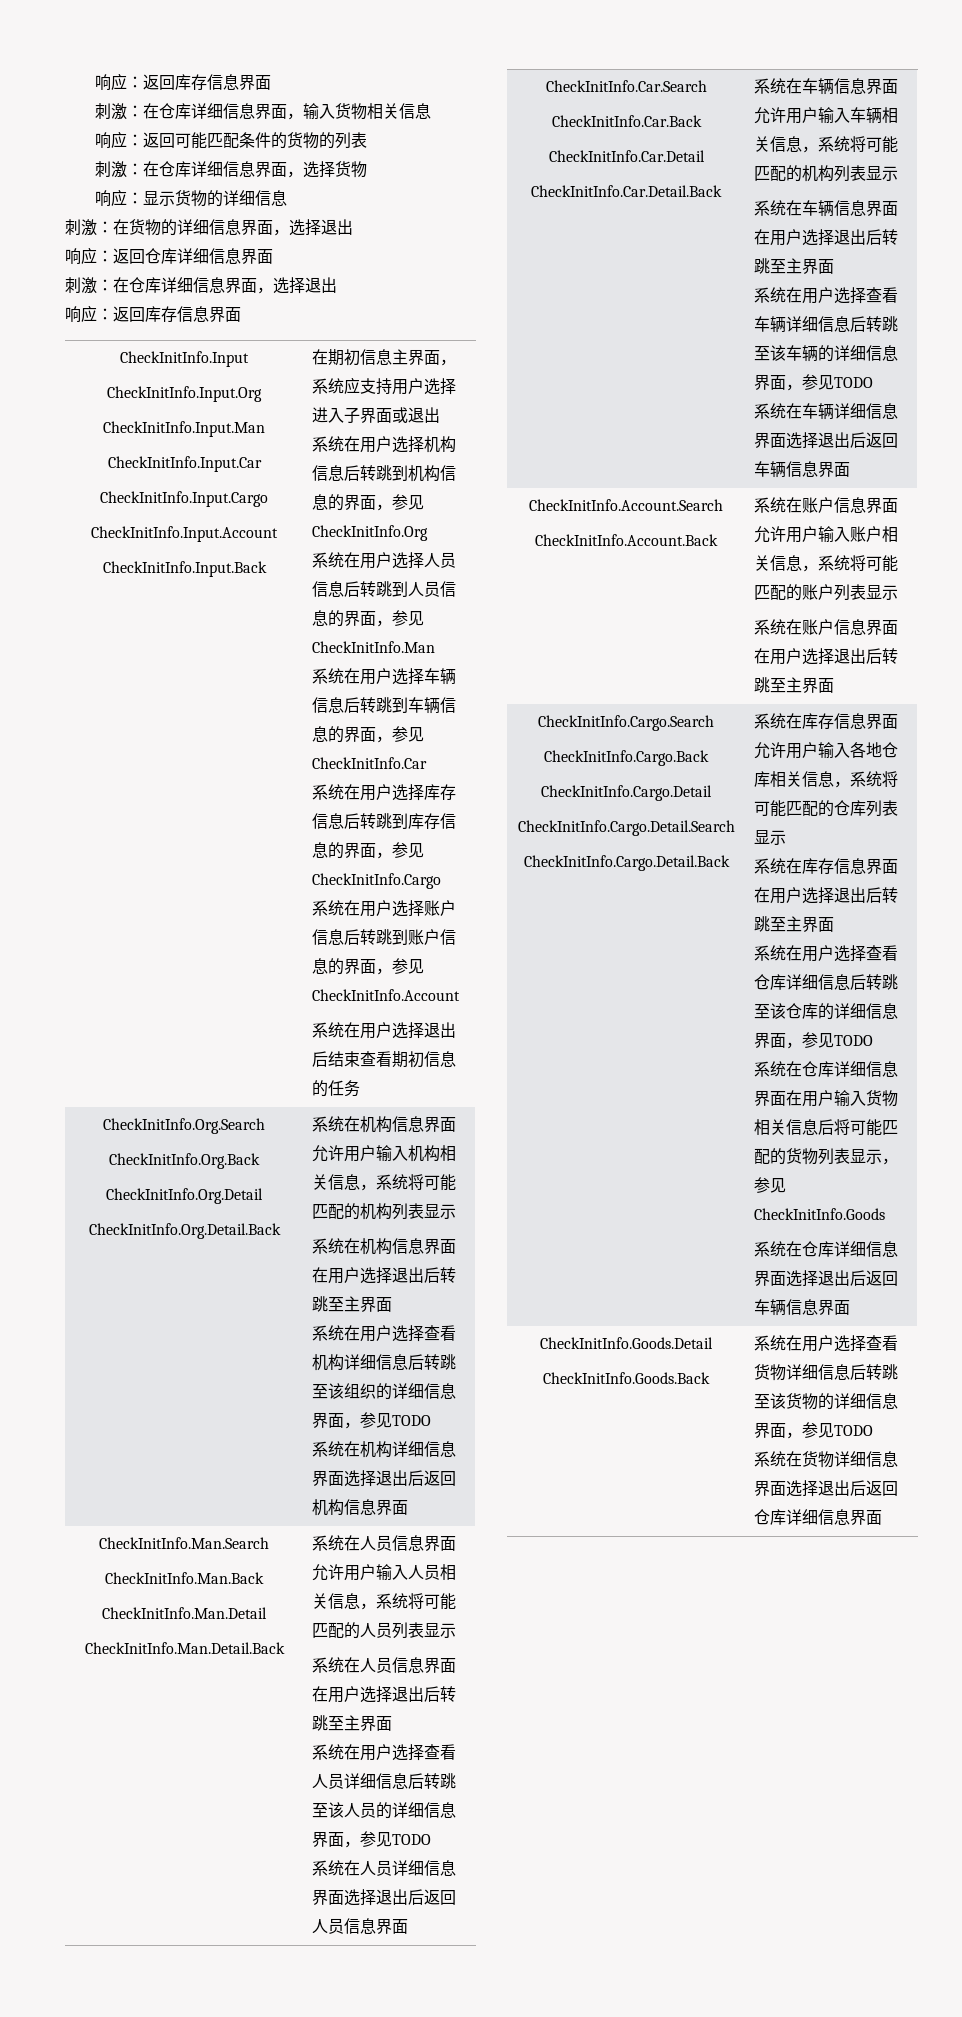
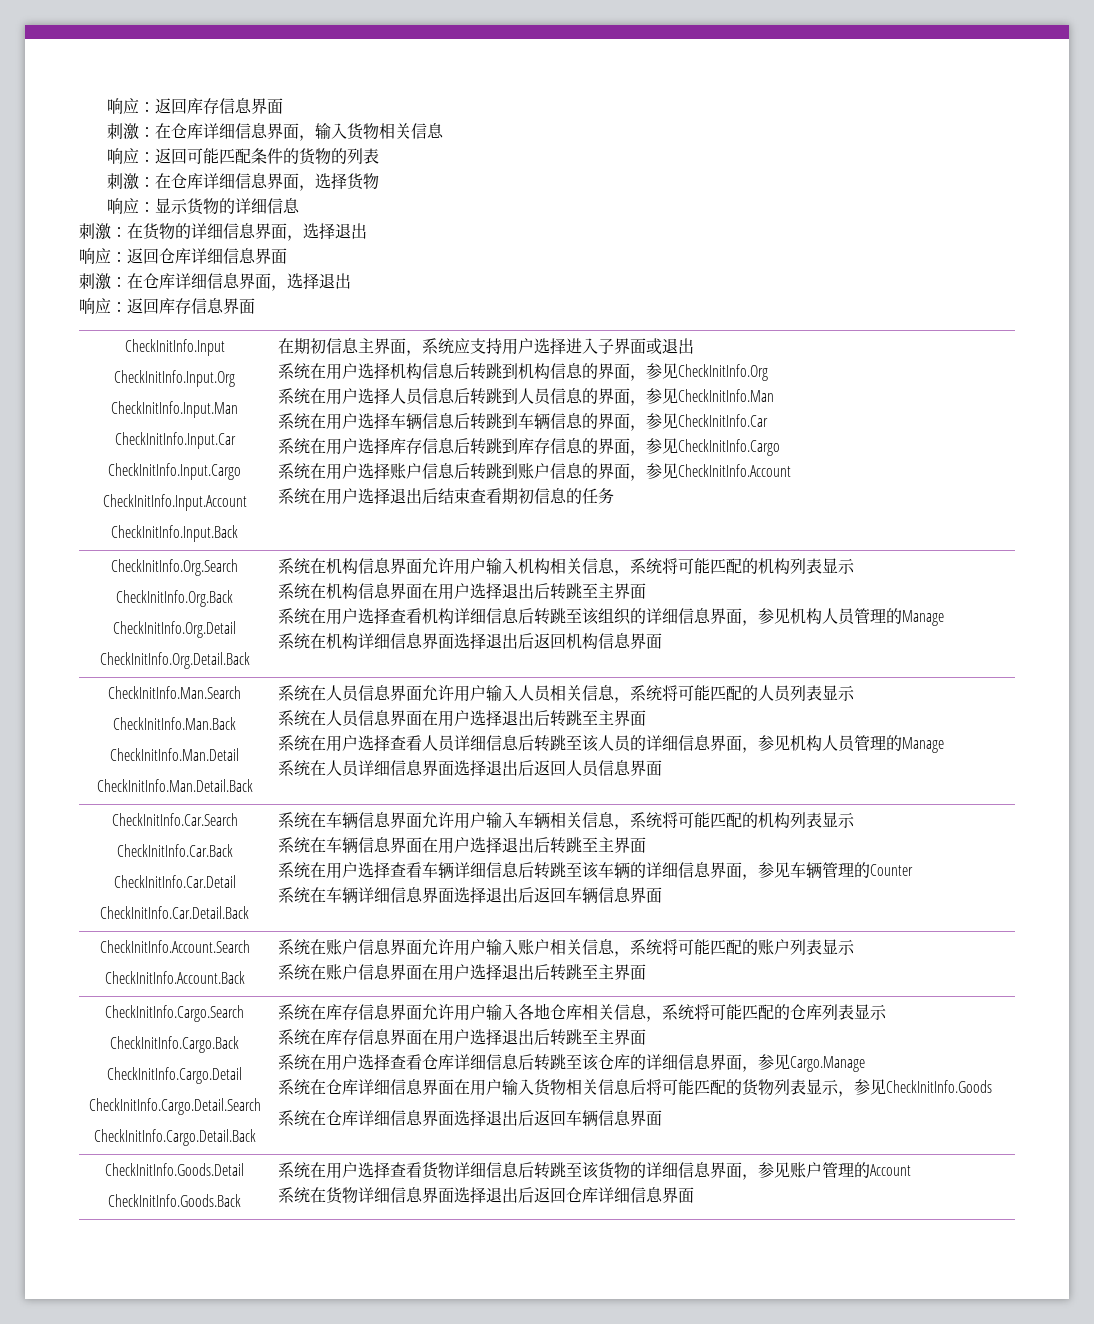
- 系统在用户选择查看机构详细信息后转跳至该组织的详细信息界面，参见TODO
+ 系统在用户选择查看机构详细信息后转跳至该组织的详细信息界面，参见机构人员管理的Manage
- 系统在用户选择查看人员详细信息后转跳至该人员的详细信息界面，参见TODO
+ 系统在用户选择查看人员详细信息后转跳至该人员的详细信息界面，参见机构人员管理的Manage
- 系统在用户选择查看车辆详细信息后转跳至该车辆的详细信息界面，参见TODO
+ 系统在用户选择查看车辆详细信息后转跳至该车辆的详细信息界面，参见车辆管理的Counter
- 系统在用户选择查看仓库详细信息后转跳至该仓库的详细信息界面，参见TODO
+ 系统在用户选择查看仓库详细信息后转跳至该仓库的详细信息界面，参见Cargo.Manage
  CheckInitInfo.Goods.Detail
- CheckInitInfo.Goods.Back | 系统在用户选择查看货物详细信息后转跳至该货物的详细信息界面，参见TODO
+ CheckInitInfo.Goods.Back | 系统在用户选择查看货物详细信息后转跳至该货物的详细信息界面，参见账户管理的Account

